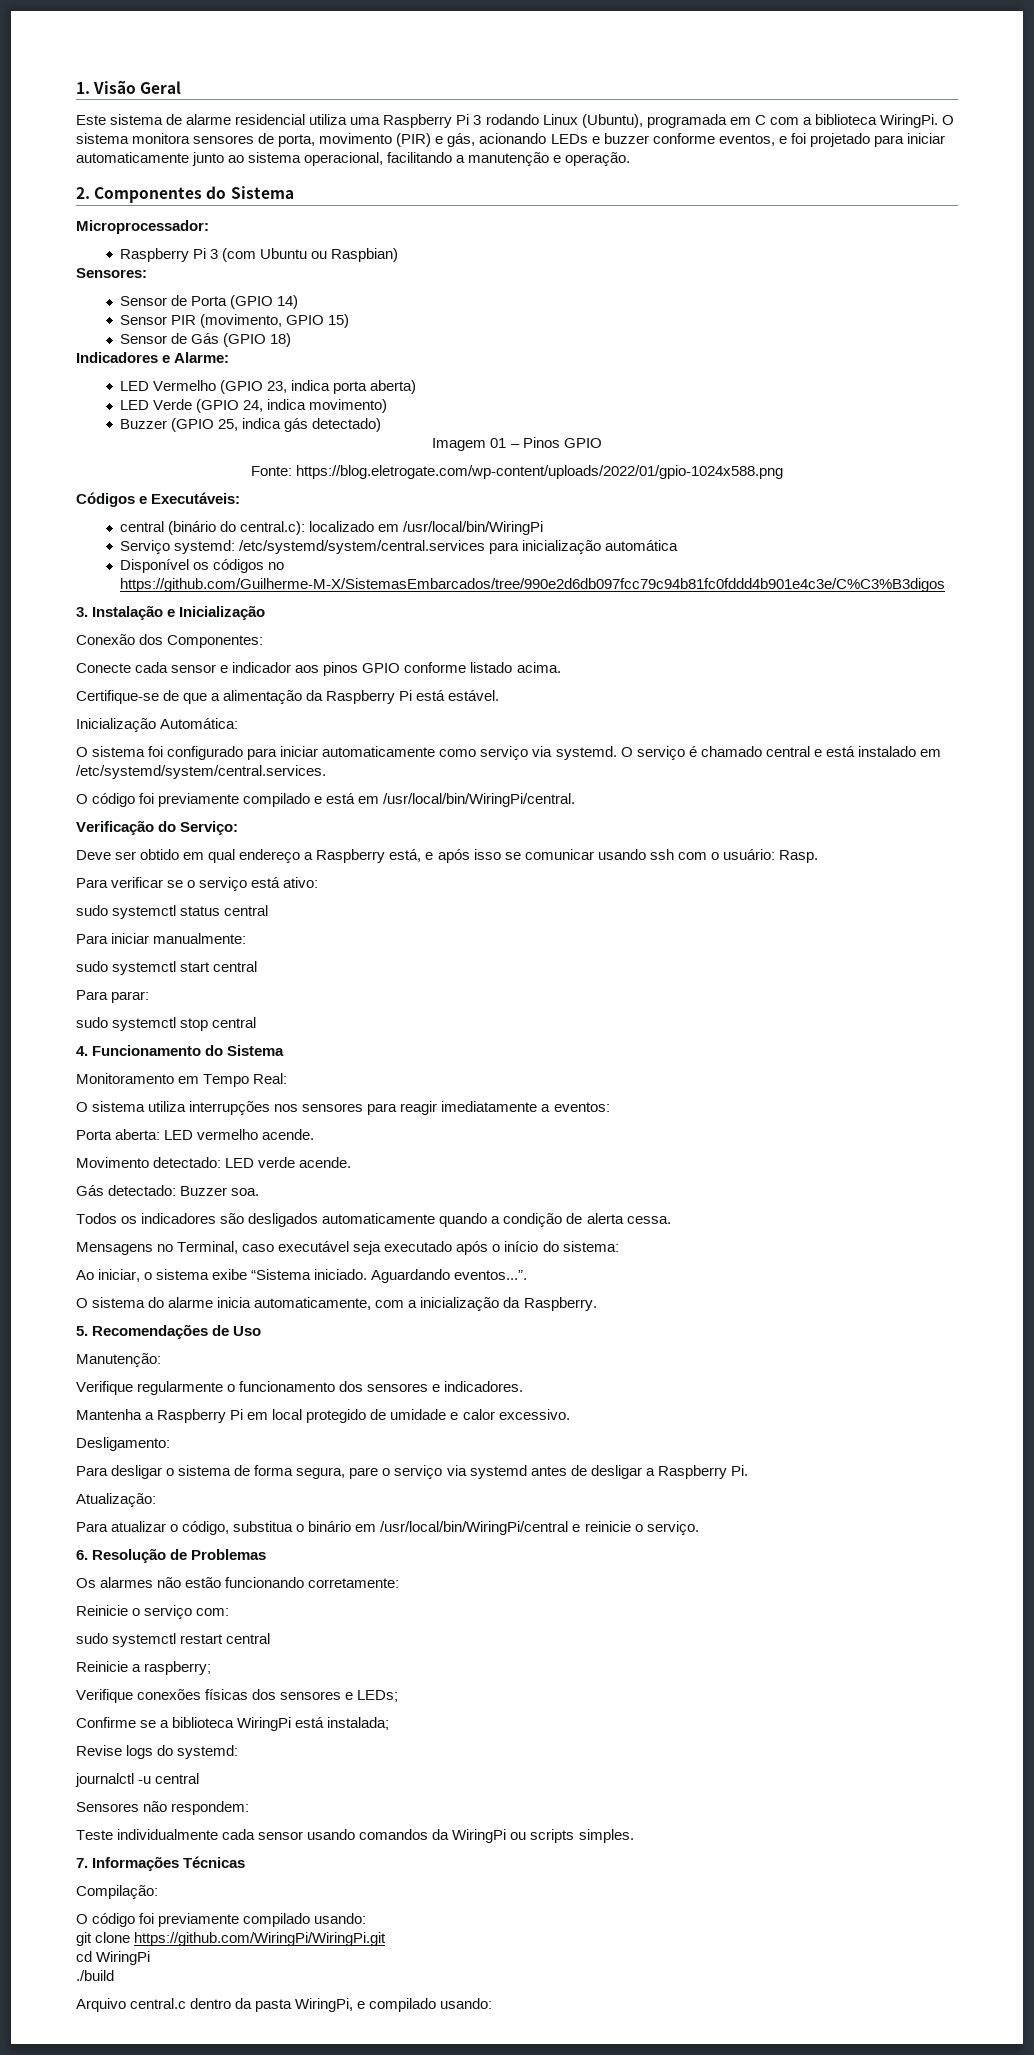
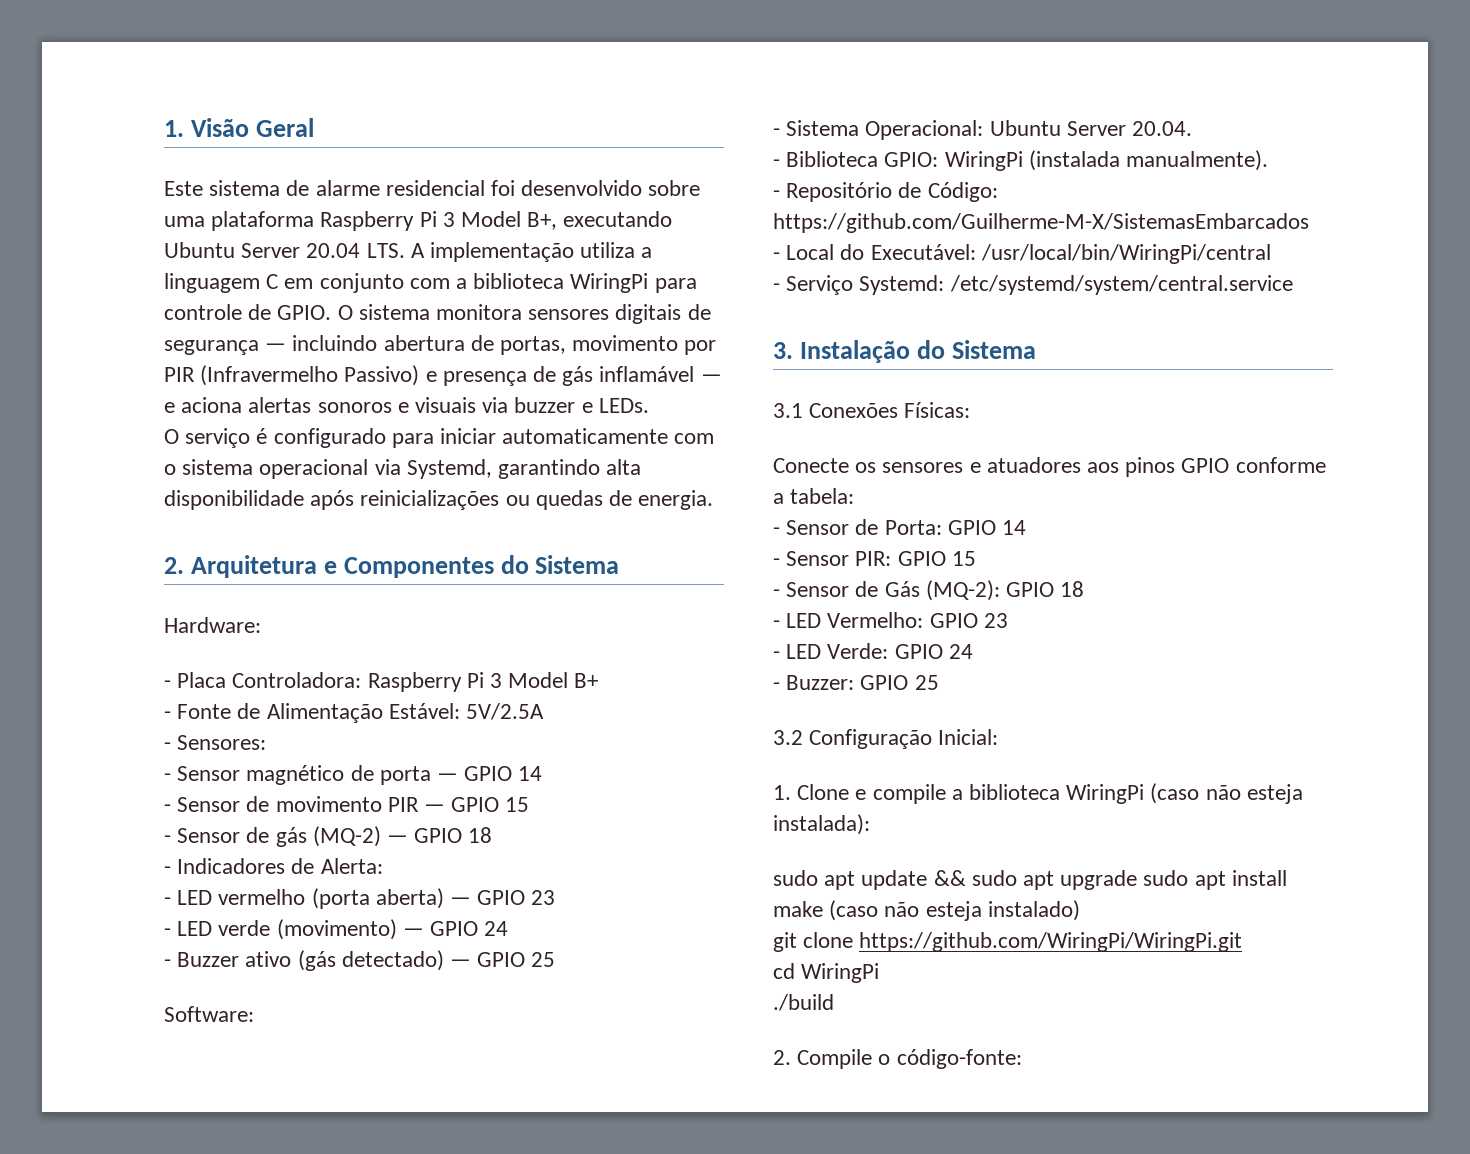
- Este sistema de alarme residencial utiliza uma Raspberry Pi 3 rodando Linux (Ubuntu), programada em C com a biblioteca WiringPi. O sistema monitora sensores de porta, movimento (PIR) e gás, acionando LEDs e buzzer conforme eventos, e foi projetado para iniciar automaticamente junto ao sistema operacional, facilitando a manutenção e operação.
- 2. Componentes do Sistema
+ Este sistema de alarme residencial foi desenvolvido sobre uma plataforma Raspberry Pi 3 Model B+, executando Ubuntu Server 20.04 LTS. A implementação utiliza a linguagem C em conjunto com a biblioteca WiringPi para controle de GPIO. O sistema monitora sensores digitais de segurança — incluindo abertura de portas, movimento por PIR (Infravermelho Passivo) e presença de gás inflamável — e aciona alertas sonoros e visuais via buzzer e LEDs.
+ O serviço é configurado para iniciar automaticamente com o sistema operacional via Systemd, garantindo alta disponibilidade após reinicializações ou quedas de energia.
+ 2. Arquitetura e Componentes do Sistema
- Microprocessador:
- Raspberry Pi 3 (com Ubuntu ou Raspbian)
- Sensores:
- Sensor de Porta (GPIO 14)
- Sensor PIR (movimento, GPIO 15)
- Sensor de Gás (GPIO 18)
- Indicadores e Alarme:
- LED Vermelho (GPIO 23, indica porta aberta)
- LED Verde (GPIO 24, indica movimento)
- Buzzer (GPIO 25, indica gás detectado)
- Imagem 01 – Pinos GPIO
- Fonte: https://blog.eletrogate.com/wp-content/uploads/2022/01/gpio-1024x588.png
- Códigos e Executáveis:
- central (binário do central.c): localizado em /usr/local/bin/WiringPi
- Serviço systemd: /etc/systemd/system/central.services para inicialização automática
- Disponível os códigos no https://github.com/Guilherme-M-X/SistemasEmbarcados/tree/990e2d6db097fcc79c94b81fc0fddd4b901e4c3e/C%C3%B3digos
- 3. Instalação e Inicialização
- Conexão dos Componentes:
- Conecte cada sensor e indicador aos pinos GPIO conforme listado acima.
- Certifique-se de que a alimentação da Raspberry Pi está estável.
- Inicialização Automática:
- O sistema foi configurado para iniciar automaticamente como serviço via systemd. O serviço é chamado central e está instalado em /etc/systemd/system/central.services.
- O código foi previamente compilado e está em /usr/local/bin/WiringPi/central.
- Verificação do Serviço:
- Deve ser obtido em qual endereço a Raspberry está, e após isso se comunicar usando ssh com o usuário: Rasp.
- Para verificar se o serviço está ativo:
- sudo systemctl status central
- Para iniciar manualmente:
- sudo systemctl start central
- Para parar:
- sudo systemctl stop central
- 4. Funcionamento do Sistema
- Monitoramento em Tempo Real:
- O sistema utiliza interrupções nos sensores para reagir imediatamente a eventos:
- Porta aberta: LED vermelho acende.
- Movimento detectado: LED verde acende.
- Gás detectado: Buzzer soa.
- Todos os indicadores são desligados automaticamente quando a condição de alerta cessa.
- Mensagens no Terminal, caso executável seja executado após o início do sistema:
- Ao iniciar, o sistema exibe “Sistema iniciado. Aguardando eventos...”.
- O sistema do alarme inicia automaticamente, com a inicialização da Raspberry.
- 5. Recomendações de Uso
- Manutenção:
- Verifique regularmente o funcionamento dos sensores e indicadores.
- Mantenha a Raspberry Pi em local protegido de umidade e calor excessivo.
- Desligamento:
- Para desligar o sistema de forma segura, pare o serviço via systemd antes de desligar a Raspberry Pi.
- Atualização:
- Para atualizar o código, substitua o binário em /usr/local/bin/WiringPi/central e reinicie o serviço.
- 6. Resolução de Problemas
- Os alarmes não estão funcionando corretamente:
- Reinicie o serviço com:
- sudo systemctl restart central
- Reinicie a raspberry;
- Verifique conexões físicas dos sensores e LEDs;
- Confirme se a biblioteca WiringPi está instalada;
- Revise logs do systemd:
- journalctl -u central
- Sensores não respondem:
- Teste individualmente cada sensor usando comandos da WiringPi ou scripts simples.
- 7. Informações Técnicas
- Compilação:
- O código foi previamente compilado usando:
+ Hardware:
+ - Placa Controladora: Raspberry Pi 3 Model B+
+ - Fonte de Alimentação Estável: 5V/2.5A
+ - Sensores:
+ - Sensor magnético de porta — GPIO 14
+ - Sensor de movimento PIR — GPIO 15
+ - Sensor de gás (MQ-2) — GPIO 18
+ - Indicadores de Alerta:
+ - LED vermelho (porta aberta) — GPIO 23
+ - LED verde (movimento) — GPIO 24
+ - Buzzer ativo (gás detectado) — GPIO 25
+ Software:
+ - Sistema Operacional: Ubuntu Server 20.04.
+ - Biblioteca GPIO: WiringPi (instalada manualmente).
+ - Repositório de Código: https://github.com/Guilherme-M-X/SistemasEmbarcados
+ - Local do Executável: /usr/local/bin/WiringPi/central
+ - Serviço Systemd: /etc/systemd/system/central.service
+ 3. Instalação do Sistema
+ 3.1 Conexões Físicas:
+ Conecte os sensores e atuadores aos pinos GPIO conforme a tabela:
+ - Sensor de Porta: GPIO 14
+ - Sensor PIR: GPIO 15
+ - Sensor de Gás (MQ-2): GPIO 18
+ - LED Vermelho: GPIO 23
+ - LED Verde: GPIO 24
+ - Buzzer: GPIO 25
+ 3.2 Configuração Inicial:
+ 1. Clone e compile a biblioteca WiringPi (caso não esteja instalada):
+ sudo apt update && sudo apt upgrade sudo apt install make (caso não esteja instalado)
- Arquivo central.c dentro da pasta WiringPi, e compilado usando:
+ 2. Compile o código-fonte:

